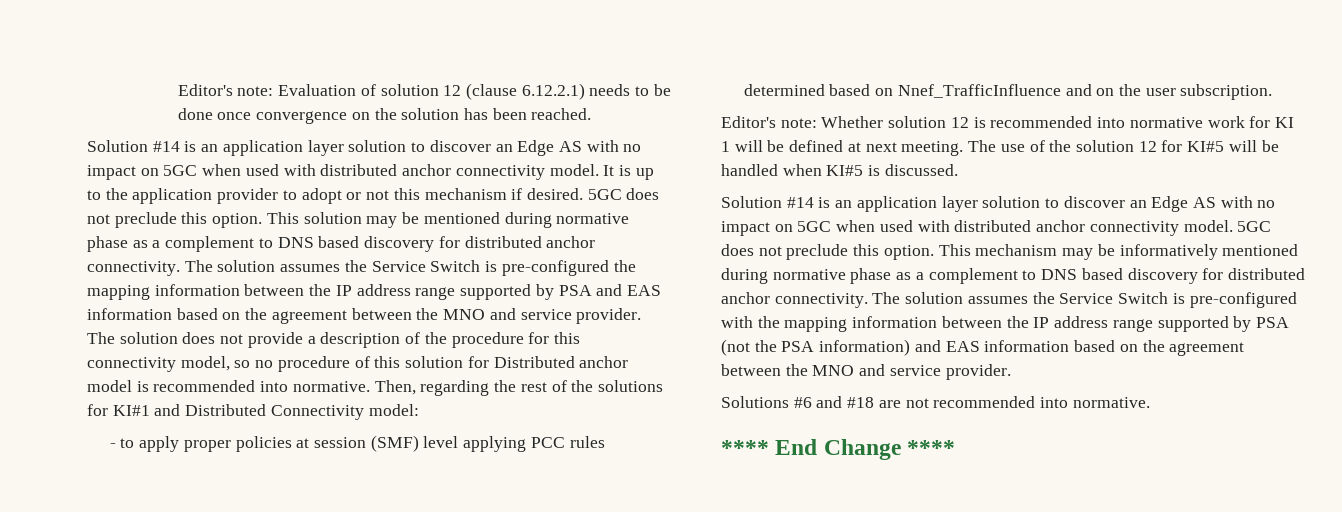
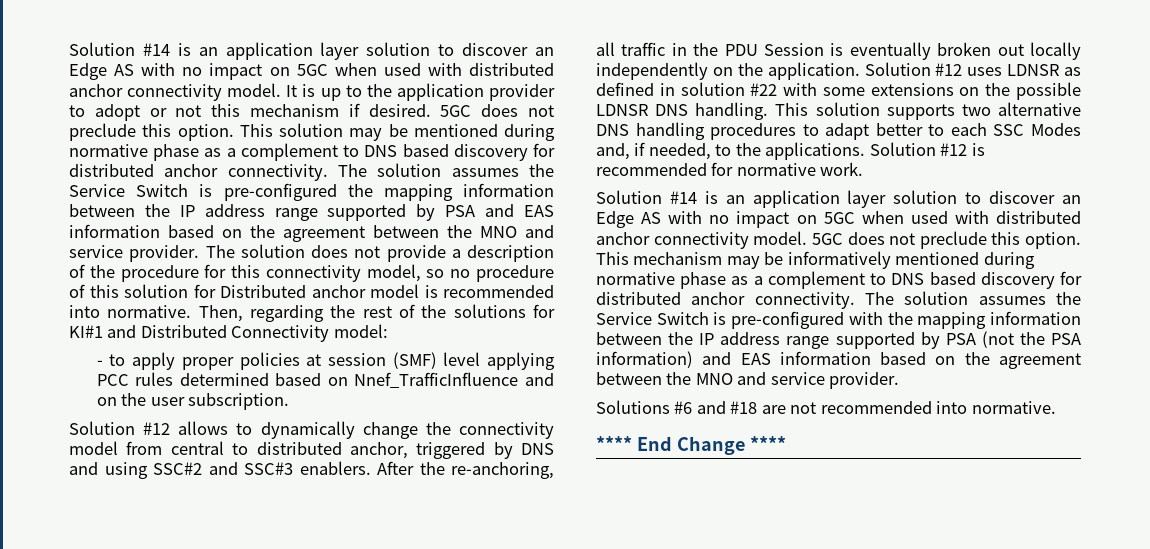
- Editor's note: Evaluation of solution 12 (clause 6.12.2.1) needs to be done once convergence on the solution has been reached.
- Editor's note: Whether solution 12 is recommended into normative work for KI 1 will be defined at next meeting. The use of the solution 12 for KI#5 will be handled when KI#5 is discussed.
+ Solution #12 allows to dynamically change the connectivity model from central to distributed anchor, triggered by DNS and using SSC#2 and SSC#3 enablers. After the re-anchoring, all traffic in the PDU Session is eventually broken out locally independently on the application. Solution #12 uses LDNSR as defined in solution #22 with some extensions on the possible LDNSR DNS handling. This solution supports two alternative DNS handling procedures to adapt better to each SSC Modes and, if needed, to the applications. Solution #12 is recommended for normative work.

